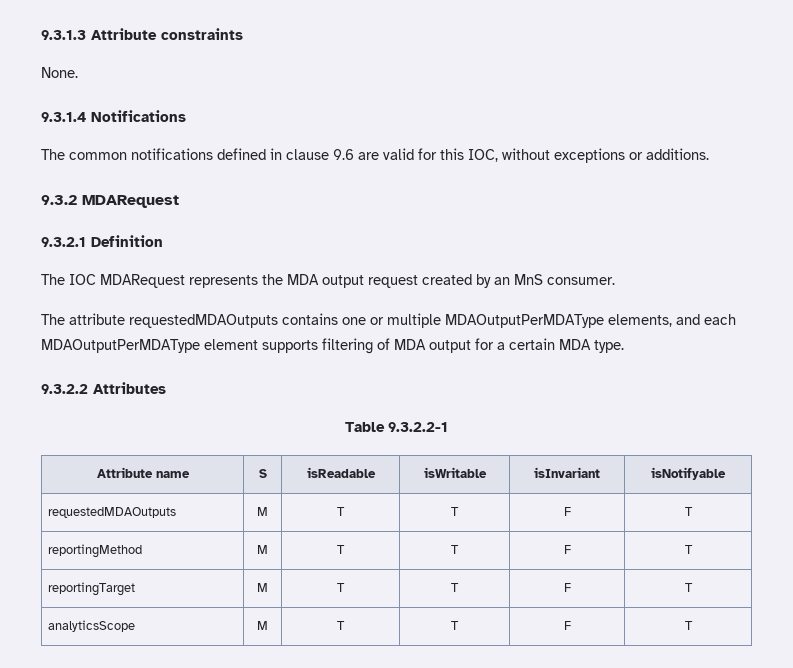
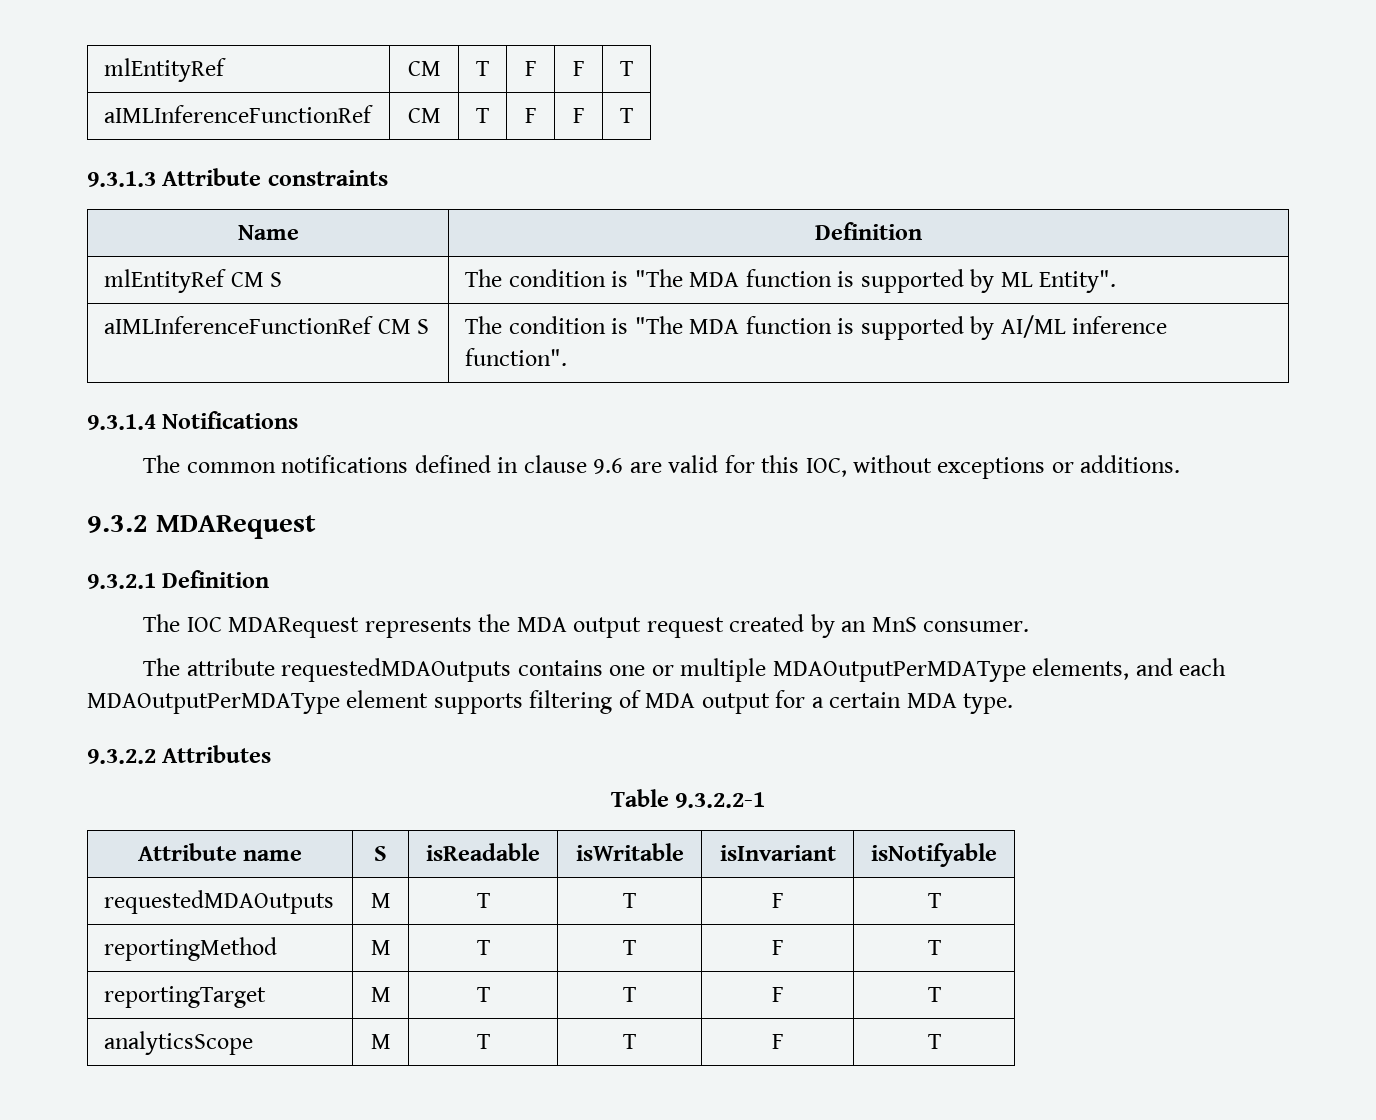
+ mlEntityRef | CM | T | F | F | T
+ aIMLInferenceFunctionRef | CM | T | F | F | T
  9.3.1.3 Attribute constraints
- None.
+ Name | Definition
+ mlEntityRef CM S | The condition is "The MDA function is supported by ML Entity".
+ aIMLInferenceFunctionRef CM S | The condition is "The MDA function is supported by AI/ML inference function".

